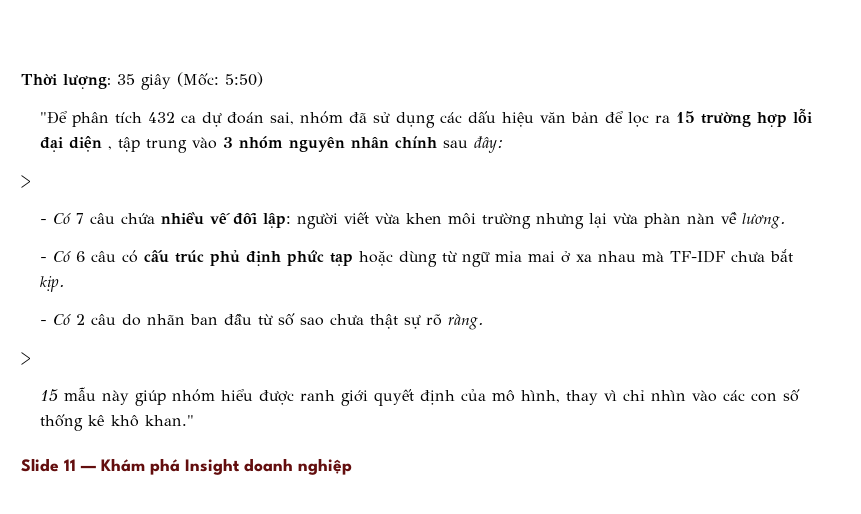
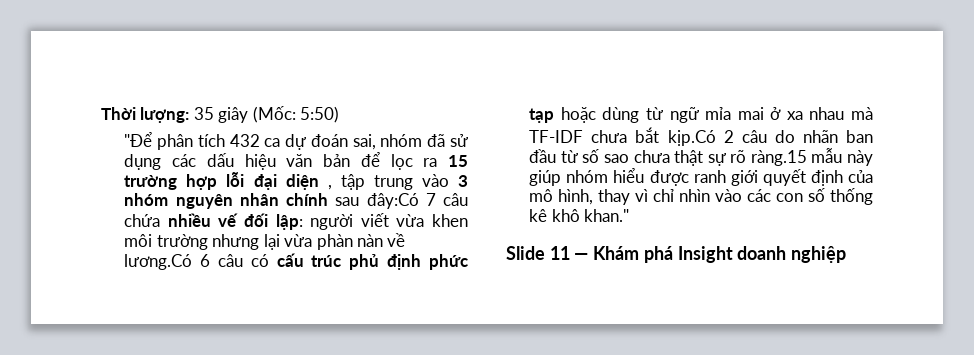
- "Để phân tích 432 ca dự đoán sai, nhóm đã sử dụng các dấu hiệu văn bản để lọc ra 15 trường hợp lỗi đại diện , tập trung vào 3 nhóm nguyên nhân chính sau đây:
- >
- - Có 7 câu chứa nhiều vế đối lập:
+ "Để phân tích 432 ca dự đoán sai, nhóm đã sử dụng các dấu hiệu văn bản để lọc ra 15 trường hợp lỗi đại diện , tập trung vào 3 nhóm nguyên nhân chính sau đây:Có 7 câu chứa nhiều vế đối lập:
- người viết vừa khen môi trường nhưng lại vừa phàn nàn về lương.
- - Có 6 câu có cấu trúc phủ định phức tạp hoặc dùng từ ngữ mỉa mai ở xa nhau mà TF-IDF chưa bắt kịp.
- - Có 2 câu do nhãn ban đầu từ số sao chưa thật sự rõ ràng.
- >
- 15 mẫu này giúp nhóm hiểu được ranh giới quyết định của mô hình, thay vì chỉ nhìn vào các con số thống kê khô khan."
+ người viết vừa khen môi trường nhưng lại vừa phàn nàn về lương.Có 6 câu có cấu trúc phủ định phức tạp hoặc dùng từ ngữ mỉa mai ở xa nhau mà TF-IDF chưa bắt kịp.Có 2 câu do nhãn ban đầu từ số sao chưa thật sự rõ ràng.15 mẫu này giúp nhóm hiểu được ranh giới quyết định của mô hình, thay vì chỉ nhìn vào các con số thống kê khô khan."

